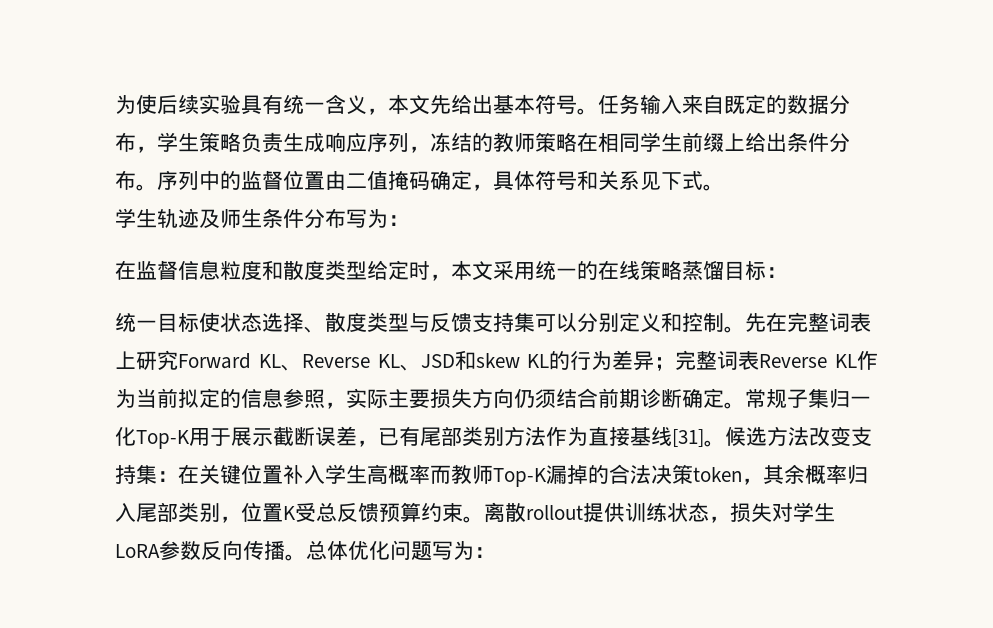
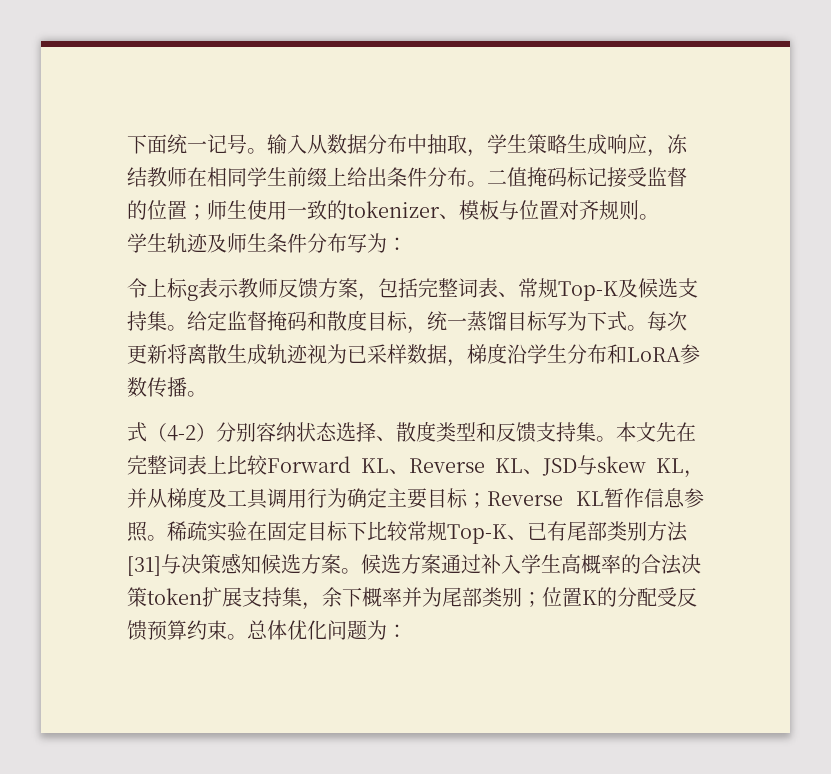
- 为使后续实验具有统一含义，本文先给出基本符号。任务输入来自既定的数据分布，学生策略负责生成响应序列，冻结的教师策略在相同学生前缀上给出条件分布。
+ 下面统一记号。输入从数据分布中抽取，学生策略生成响应，冻结教师在相同学生前缀上给出条件分布。
- 序列中的监督位置由二值掩码确定，具体符号和关系见下式。
+ 二值掩码标记接受监督的位置；师生使用一致的tokenizer、模板与位置对齐规则。
- 在监督信息粒度和散度类型给定时，本文采用统一的在线策略蒸馏目标：
- 统一目标使状态选择、散度类型与反馈支持集可以分别定义和控制。先在完整词表上研究Forward KL、Reverse KL、JSD和skew KL的行为差异；完整词表Reverse KL作为当前拟定的信息参照，实际主要损失方向仍须结合前期诊断确定。常规子集归一化Top-K用于展示截断误差，已有尾部类别方法作为直接基线[31]。候选方法改变支持集：在关键位置补入学生高概率而教师Top-K漏掉的合法决策token，其余概率归入尾部类别，位置K受总反馈预算约束。
+ 令上标g表示教师反馈方案，包括完整词表、常规Top-K及候选支持集。给定监督掩码和散度目标，统一蒸馏目标写为下式。每次更新将离散生成轨迹视为已采样数据，梯度沿学生分布和LoRA参数传播。
+ 式（4-2）分别容纳状态选择、散度类型和反馈支持集。本文先在完整词表上比较Forward KL、Reverse KL、JSD与skew KL，并从梯度及工具调用行为确定主要目标；Reverse KL暂作信息参照。稀疏实验在固定目标下比较常规Top-K、已有尾部类别方法[31]与决策感知候选方案。候选方案通过补入学生高概率的合法决策token扩展支持集，余下概率并为尾部类别；位置K的分配受反馈预算约束。
- 离散rollout提供训练状态，损失对学生LoRA参数反向传播。
- 总体优化问题写为：
+ 总体优化问题为：

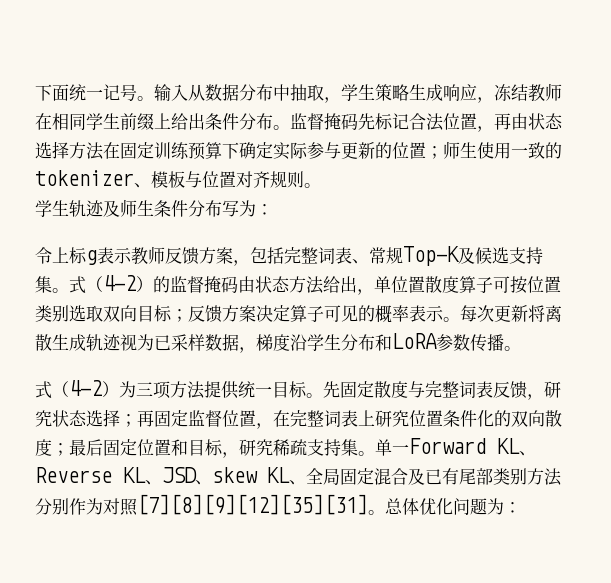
- 二值掩码标记接受监督的位置；师生使用一致的tokenizer、模板与位置对齐规则。
+ 监督掩码先标记合法位置，再由状态选择方法在固定训练预算下确定实际参与更新的位置；师生使用一致的tokenizer、模板与位置对齐规则。
- 给定监督掩码和散度目标，统一蒸馏目标写为下式。
+ 式（4-2）的监督掩码由状态方法给出，单位置散度算子可按位置类别选取双向目标；反馈方案决定算子可见的概率表示。
- 式（4-2）分别容纳状态选择、散度类型和反馈支持集。本文先在完整词表上比较Forward KL、Reverse KL、JSD与skew KL，并从梯度及工具调用行为确定主要目标；Reverse KL暂作信息参照。稀疏实验在固定目标下比较常规Top-K、已有尾部类别方法[31]与决策感知候选方案。候选方案通过补入学生高概率的合法决策token扩展支持集，余下概率并为尾部类别；位置K的分配受反馈预算约束。
+ 式（4-2）为三项方法提供统一目标。先固定散度与完整词表反馈，研究状态选择；再固定监督位置，在完整词表上研究位置条件化的双向散度；最后固定位置和目标，研究稀疏支持集。单一Forward KL、Reverse KL、JSD、skew KL、全局固定混合及已有尾部类别方法分别作为对照[7][8][9][12][35][31]。

